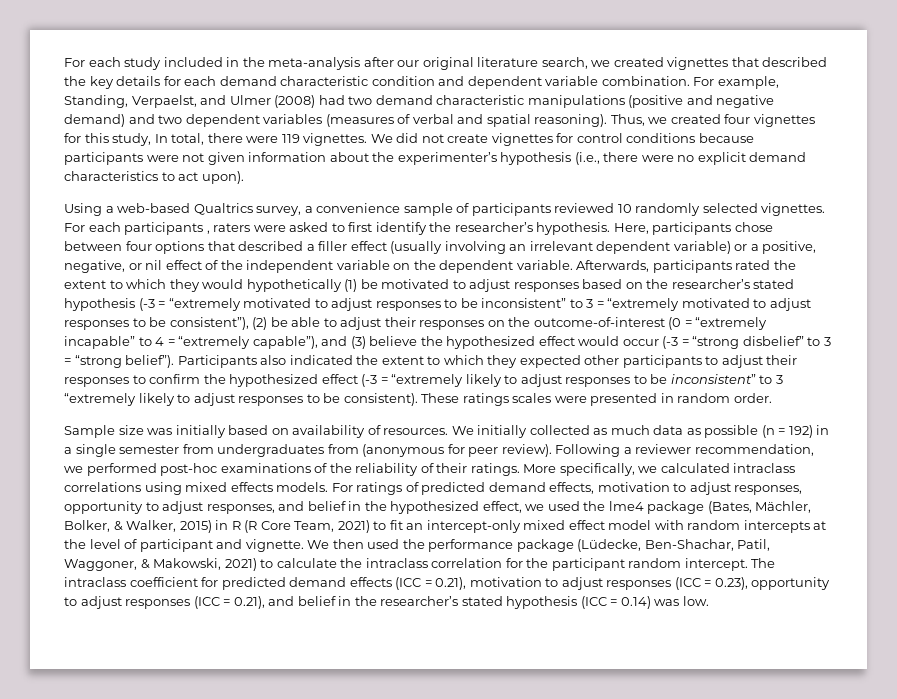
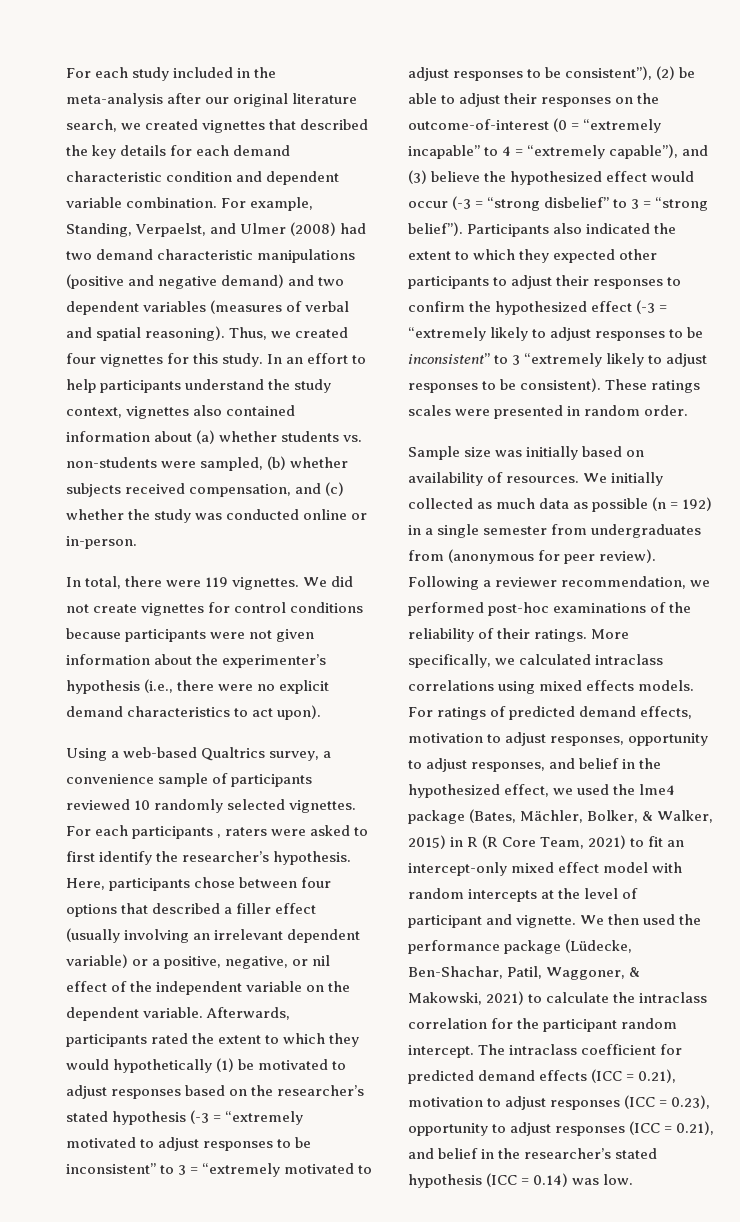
- Thus, we created four vignettes for this study, In total, there were 119 vignettes.
+ Thus, we created four vignettes for this study. In an effort to help participants understand the study context, vignettes also contained information about (a) whether students vs. non-students were sampled, (b) whether subjects received compensation, and (c) whether the study was conducted online or in-person.
+ In total, there were 119 vignettes.

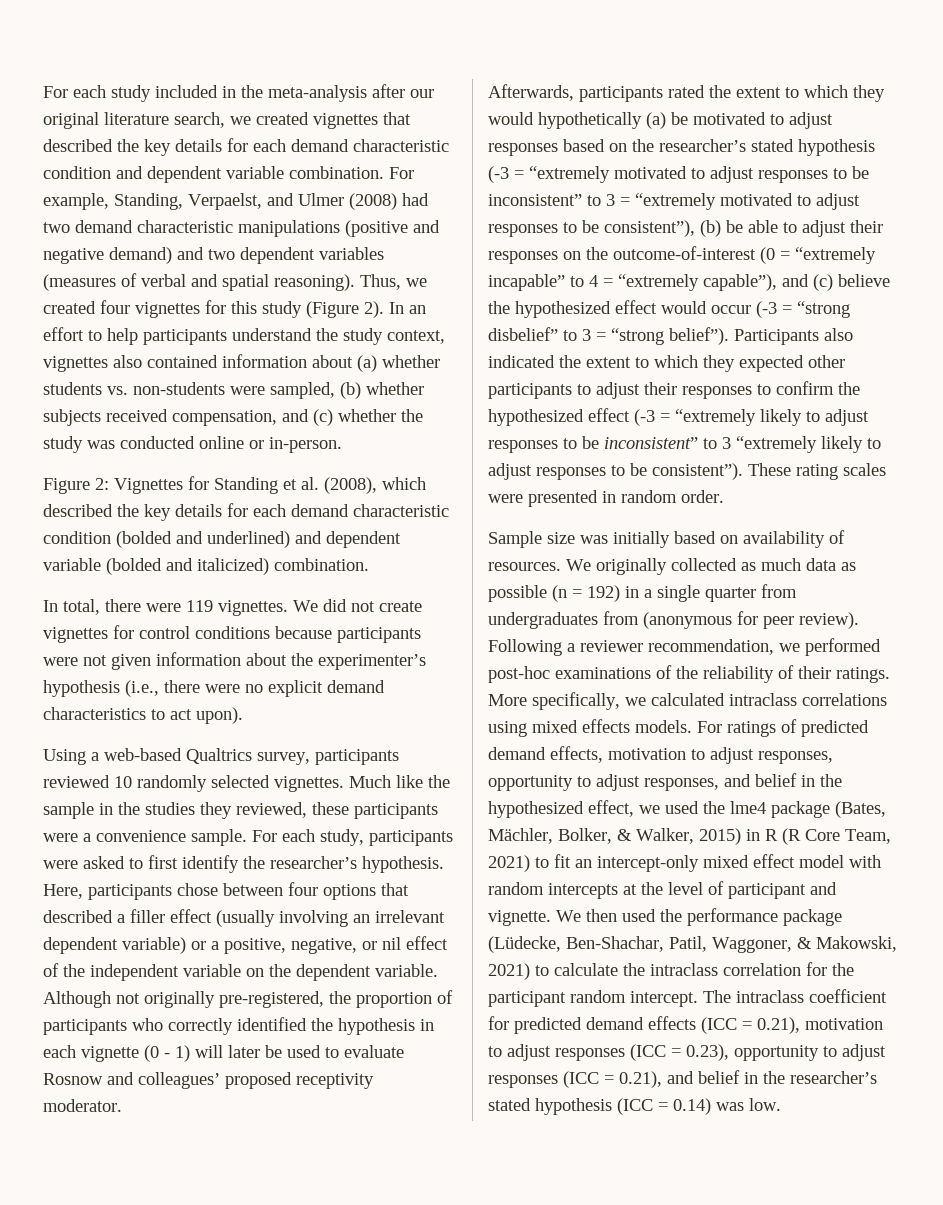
- Thus, we created four vignettes for this study.
+ Thus, we created four vignettes for this study (Figure 2).
+ Figure 2: Vignettes for Standing et al. (2008), which described the key details for each demand characteristic condition (bolded and underlined) and dependent variable (bolded and italicized) combination.
- Using a web-based Qualtrics survey, a convenience sample of participants reviewed 10 randomly selected vignettes.
+ Using a web-based Qualtrics survey, participants reviewed 10 randomly selected vignettes.
- For each participants , raters were asked to first identify the researcher’s hypothesis.
+ Much like the sample in the studies they reviewed, these participants were a convenience sample. For each study, participants were asked to first identify the researcher’s hypothesis.
- Here, participants chose between four options that described a filler effect (usually involving an irrelevant dependent variable) or a positive, negative, or nil effect of the independent variable on the dependent variable. Afterwards, participants rated the extent to which they would hypothetically (1) be motivated to adjust responses based on the researcher’s stated hypothesis (-3 = “extremely motivated to adjust responses to be inconsistent” to 3 = “extremely motivated to adjust responses to be consistent”), (2) be able to adjust their responses on the outcome-of-interest (0 = “extremely incapable” to 4 = “extremely capable”), and (3) believe the hypothesized effect would occur (-3 = “strong disbelief” to 3 = “strong belief”).
+ Here, participants chose between four options that described a filler effect (usually involving an irrelevant dependent variable) or a positive, negative, or nil effect of the independent variable on the dependent variable. Although not originally pre-registered, the proportion of participants who correctly identified the hypothesis in each vignette (0 - 1) will later be used to evaluate Rosnow and colleagues’ proposed receptivity moderator.
+ Afterwards, participants rated the extent to which they would hypothetically (a) be motivated to adjust responses based on the researcher’s stated hypothesis (-3 = “extremely motivated to adjust responses to be inconsistent” to 3 = “extremely motivated to adjust responses to be consistent”), (b) be able to adjust their responses on the outcome-of-interest (0 = “extremely incapable” to 4 = “extremely capable”), and (c) believe the hypothesized effect would occur (-3 = “strong disbelief” to 3 = “strong belief”).
- Participants also indicated the extent to which they expected other participants to adjust their responses to confirm the hypothesized effect (-3 = “extremely likely to adjust responses to be inconsistent” to 3 “extremely likely to adjust responses to be consistent). These ratings scales were presented in random order.
+ Participants also indicated the extent to which they expected other participants to adjust their responses to confirm the hypothesized effect (-3 = “extremely likely to adjust responses to be inconsistent” to 3 “extremely likely to adjust responses to be consistent”). These rating scales were presented in random order.
- We initially collected as much data as possible (n = 192) in a single semester from undergraduates from (anonymous for peer review).
+ We originally collected as much data as possible (n = 192) in a single quarter from undergraduates from (anonymous for peer review).

